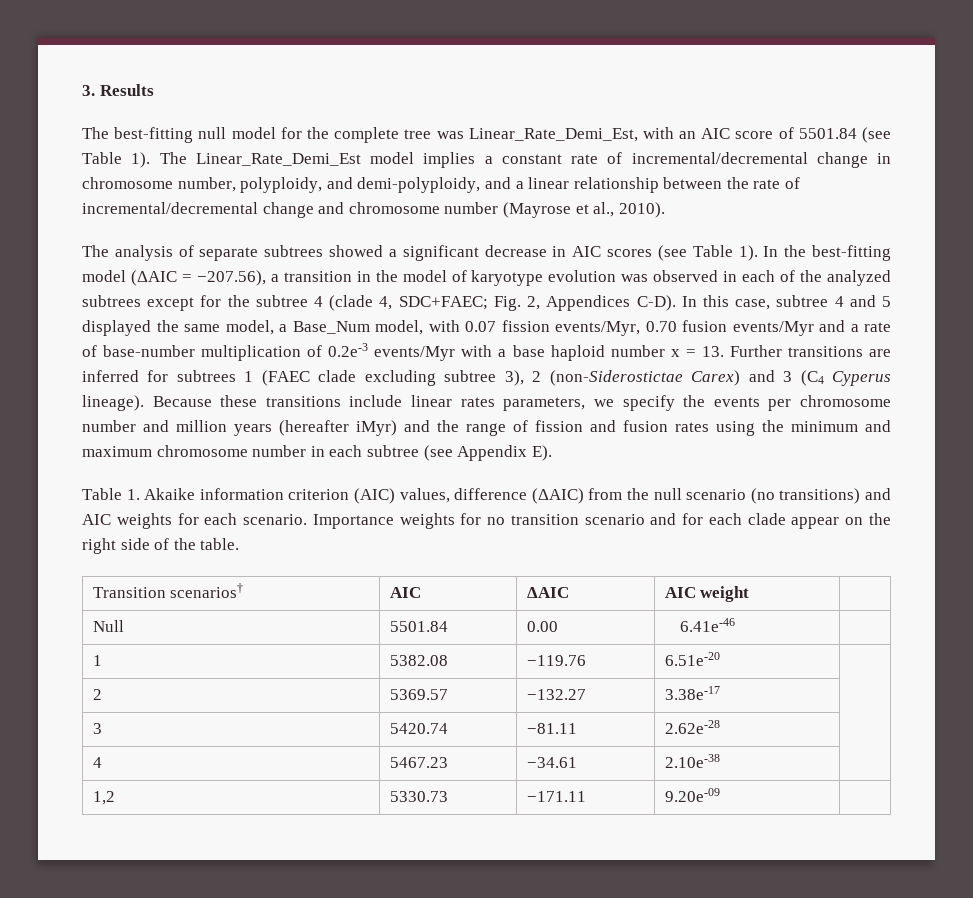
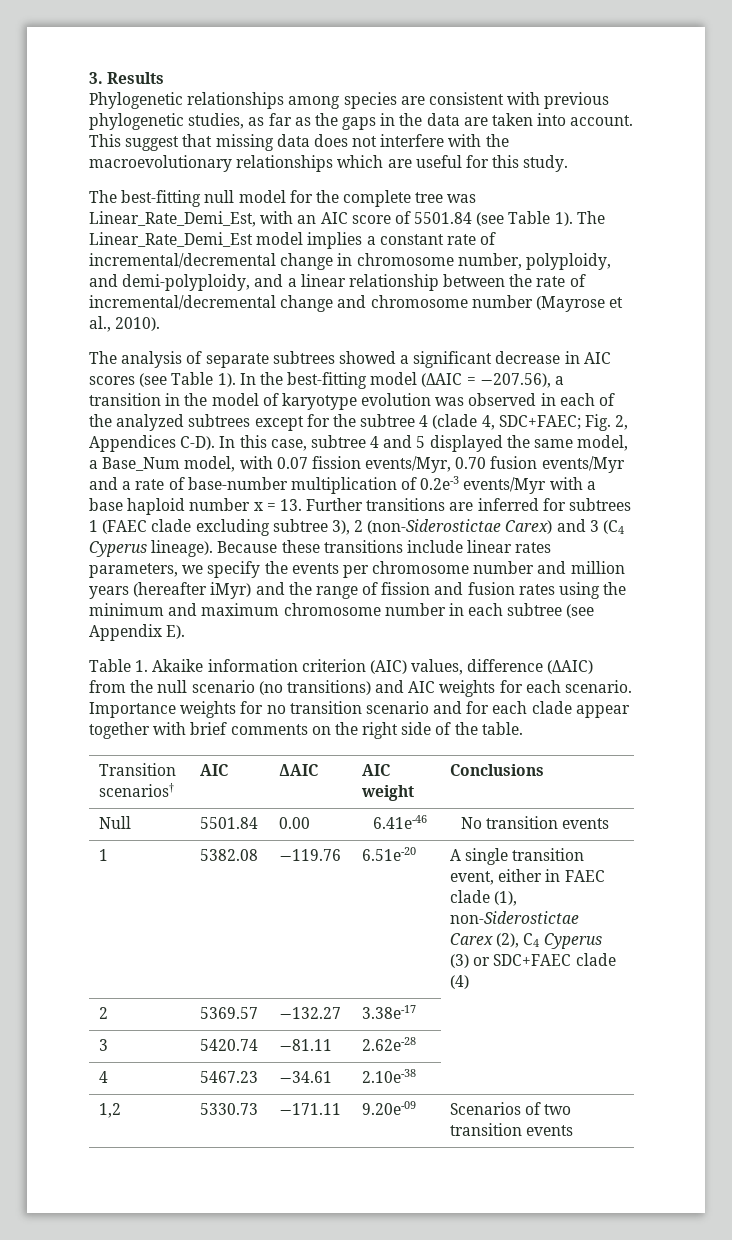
+ Phylogenetic relationships among species are consistent with previous phylogenetic studies, as far as the gaps in the data are taken into account. This suggest that missing data does not interfere with the macroevolutionary relationships which are useful for this study.
- Importance weights for no transition scenario and for each clade appear on the right side of the table.
+ Importance weights for no transition scenario and for each clade appear together with brief comments on the right side of the table.
- Transition scenarios† | AIC | ΔAIC | AIC weight |
+ Transition scenarios† | AIC | ΔAIC | AIC weight | Conclusions
- Null | 5501.84 | 0.00 | 6.41e-46 |
+ Null | 5501.84 | 0.00 | 6.41e-46 | No transition events
- 1 | 5382.08 | −119.76 | 6.51e-20 |
+ 1 | 5382.08 | −119.76 | 6.51e-20 | A single transition event, either in FAEC clade (1), non-Siderostictae Carex (2), C4 Cyperus (3) or SDC+FAEC clade (4)
- 1,2 | 5330.73 | −171.11 | 9.20e-09 |
+ 1,2 | 5330.73 | −171.11 | 9.20e-09 | Scenarios of two transition events

